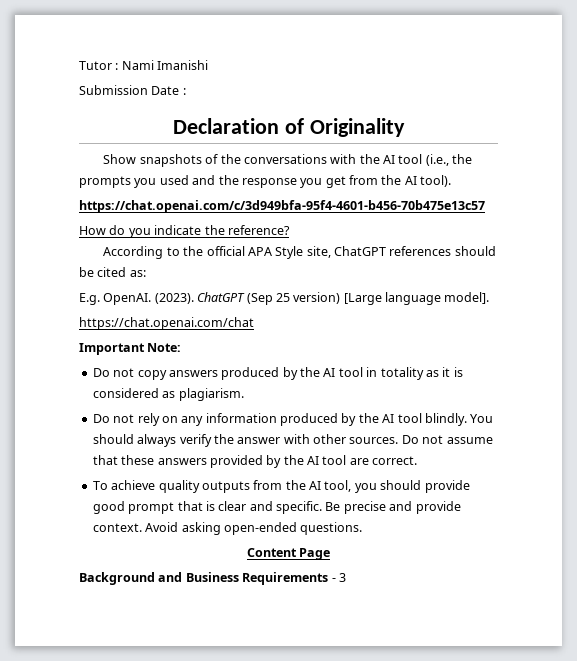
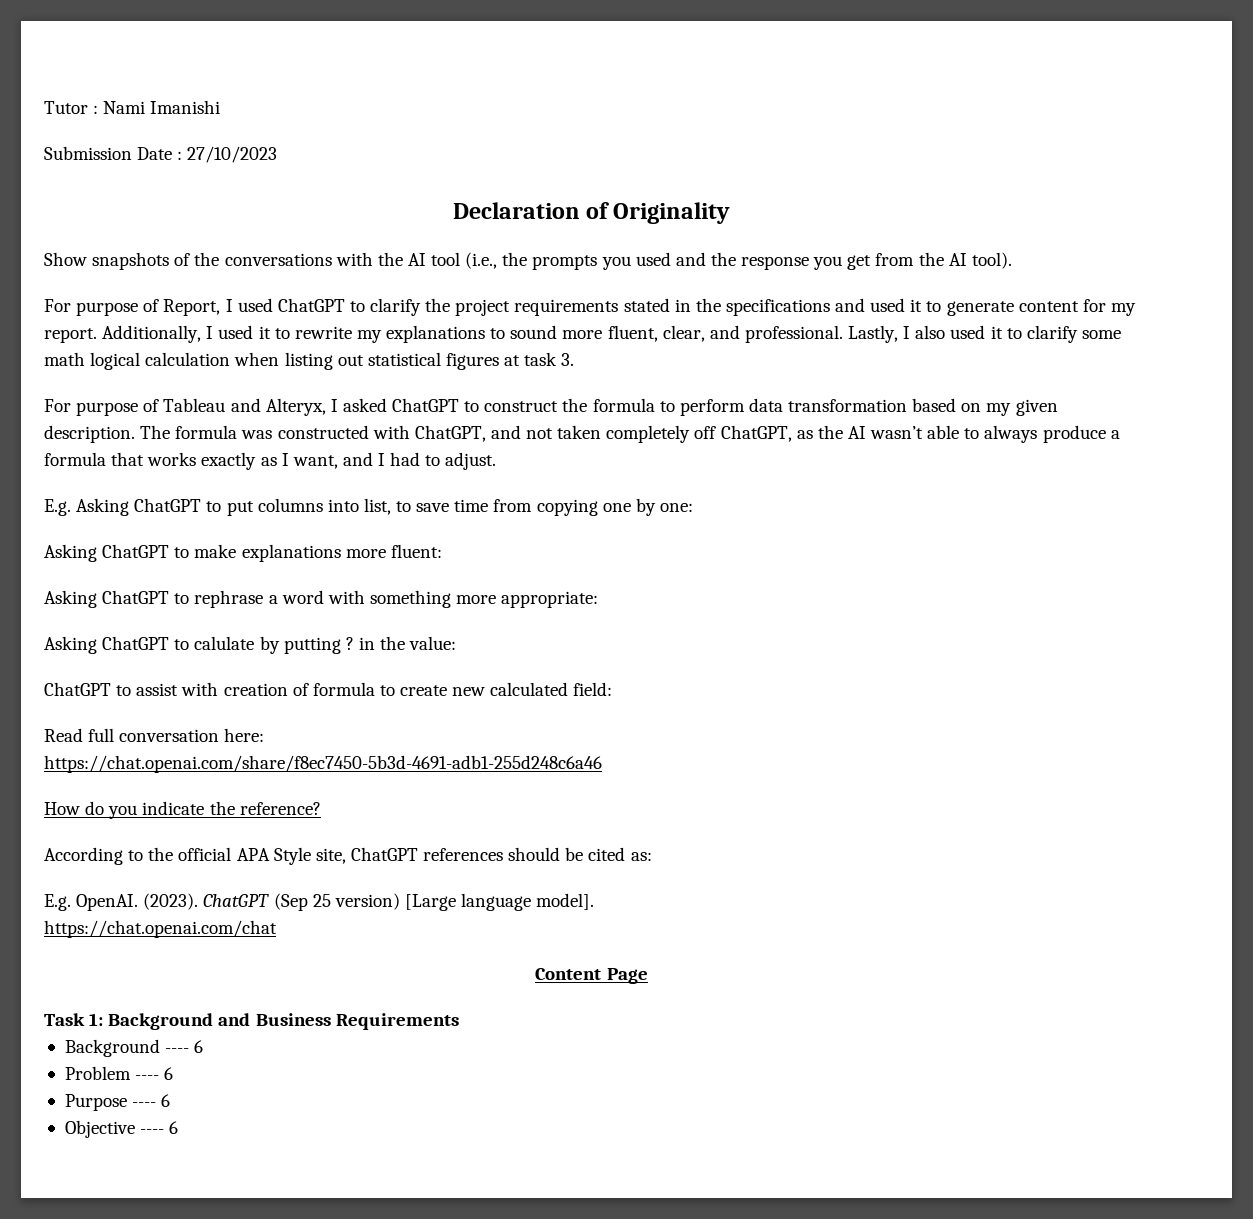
- Submission Date :
+ Submission Date : 27/10/2023
- https://chat.openai.com/c/3d949bfa-95f4-4601-b456-70b475e13c57
+ For purpose of Report, I used ChatGPT to clarify the project requirements stated in the specifications and used it to generate content for my report. Additionally, I used it to rewrite my explanations to sound more fluent, clear, and professional. Lastly, I also used it to clarify some math logical calculation when listing out statistical figures at task 3.
+ For purpose of Tableau and Alteryx, I asked ChatGPT to construct the formula to perform data transformation based on my given description. The formula was constructed with ChatGPT, and not taken completely off ChatGPT, as the AI wasn’t able to always produce a formula that works exactly as I want, and I had to adjust.
+ E.g. Asking ChatGPT to put columns into list, to save time from copying one by one:
+ Asking ChatGPT to make explanations more fluent:
+ Asking ChatGPT to rephrase a word with something more appropriate:
+ Asking ChatGPT to calulate by putting ? in the value:
+ ChatGPT to assist with creation of formula to create new calculated field:
+ Read full conversation here:
+ https://chat.openai.com/share/f8ec7450-5b3d-4691-adb1-255d248c6a46
- Important Note:
- Do not copy answers produced by the AI tool in totality as it is considered as plagiarism.
- Do not rely on any information produced by the AI tool blindly. You should always verify the answer with other sources. Do not assume that these answers provided by the AI tool are correct.
- To achieve quality outputs from the AI tool, you should provide good prompt that is clear and specific. Be precise and provide context. Avoid asking open-ended questions.
- Background and Business Requirements - 3
+ Task 1: Background and Business Requirements
+ Background ---- 6
+ Problem ---- 6
+ Purpose ---- 6
+ Objective ---- 6

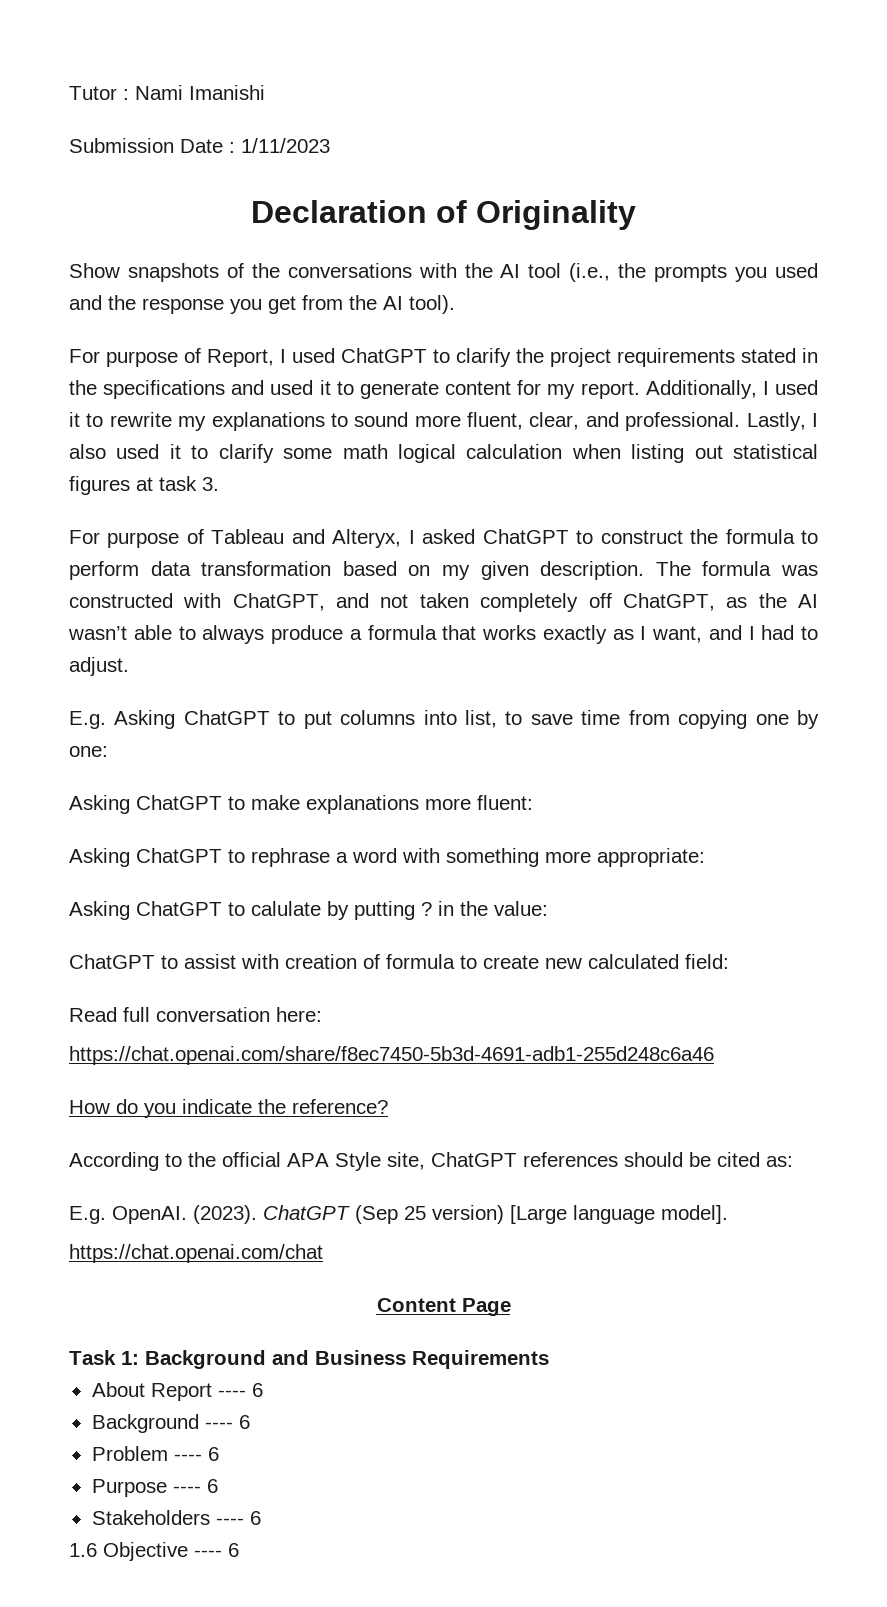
- Submission Date : 27/10/2023
+ Submission Date : 1/11/2023
+ About Report ---- 6
- Objective ---- 6
+ Stakeholders ---- 6
+ 1.6 Objective ---- 6

